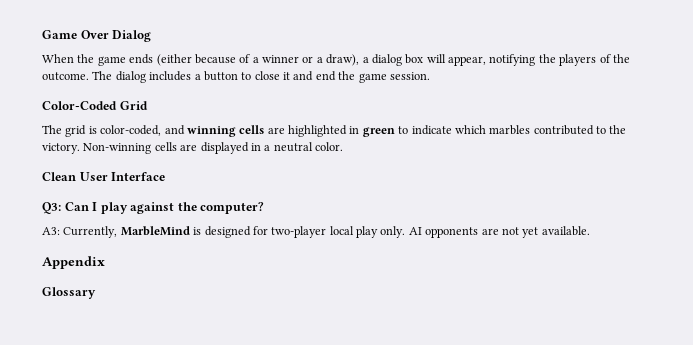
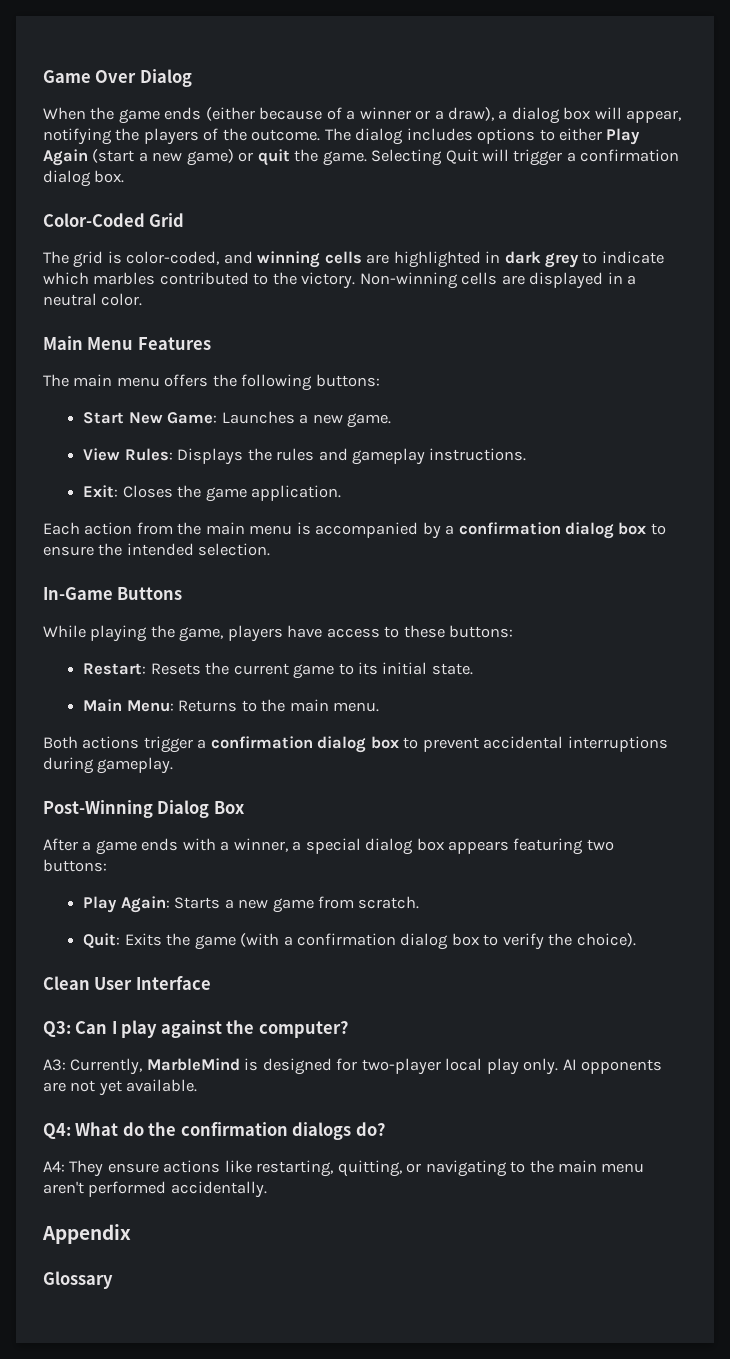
- The dialog includes a button to close it and end the game session.
+ The dialog includes options to either Play Again (start a new game) or quit the game. Selecting Quit will trigger a confirmation dialog box.
- The grid is color-coded, and winning cells are highlighted in green to indicate which marbles contributed to the victory.
+ The grid is color-coded, and winning cells are highlighted in dark grey to indicate which marbles contributed to the victory.
+ Main Menu Features
+ The main menu offers the following buttons:
+ Start New Game: Launches a new game.
+ View Rules: Displays the rules and gameplay instructions.
+ Exit: Closes the game application.
+ Each action from the main menu is accompanied by a confirmation dialog box to ensure the intended selection.
+ In-Game Buttons
+ While playing the game, players have access to these buttons:
+ Restart: Resets the current game to its initial state.
+ Main Menu: Returns to the main menu.
+ Both actions trigger a confirmation dialog box to prevent accidental interruptions during gameplay.
+ Post-Winning Dialog Box
+ After a game ends with a winner, a special dialog box appears featuring two buttons:
+ Play Again: Starts a new game from scratch.
+ Quit: Exits the game (with a confirmation dialog box to verify the choice).
+ Q4: What do the confirmation dialogs do?
+ A4: They ensure actions like restarting, quitting, or navigating to the main menu aren't performed accidentally.

